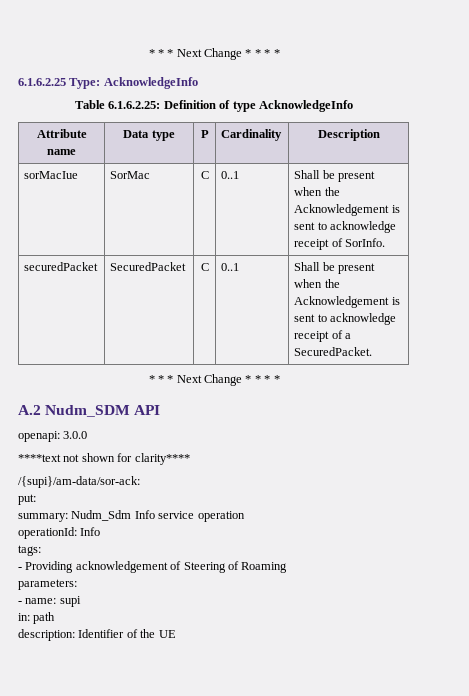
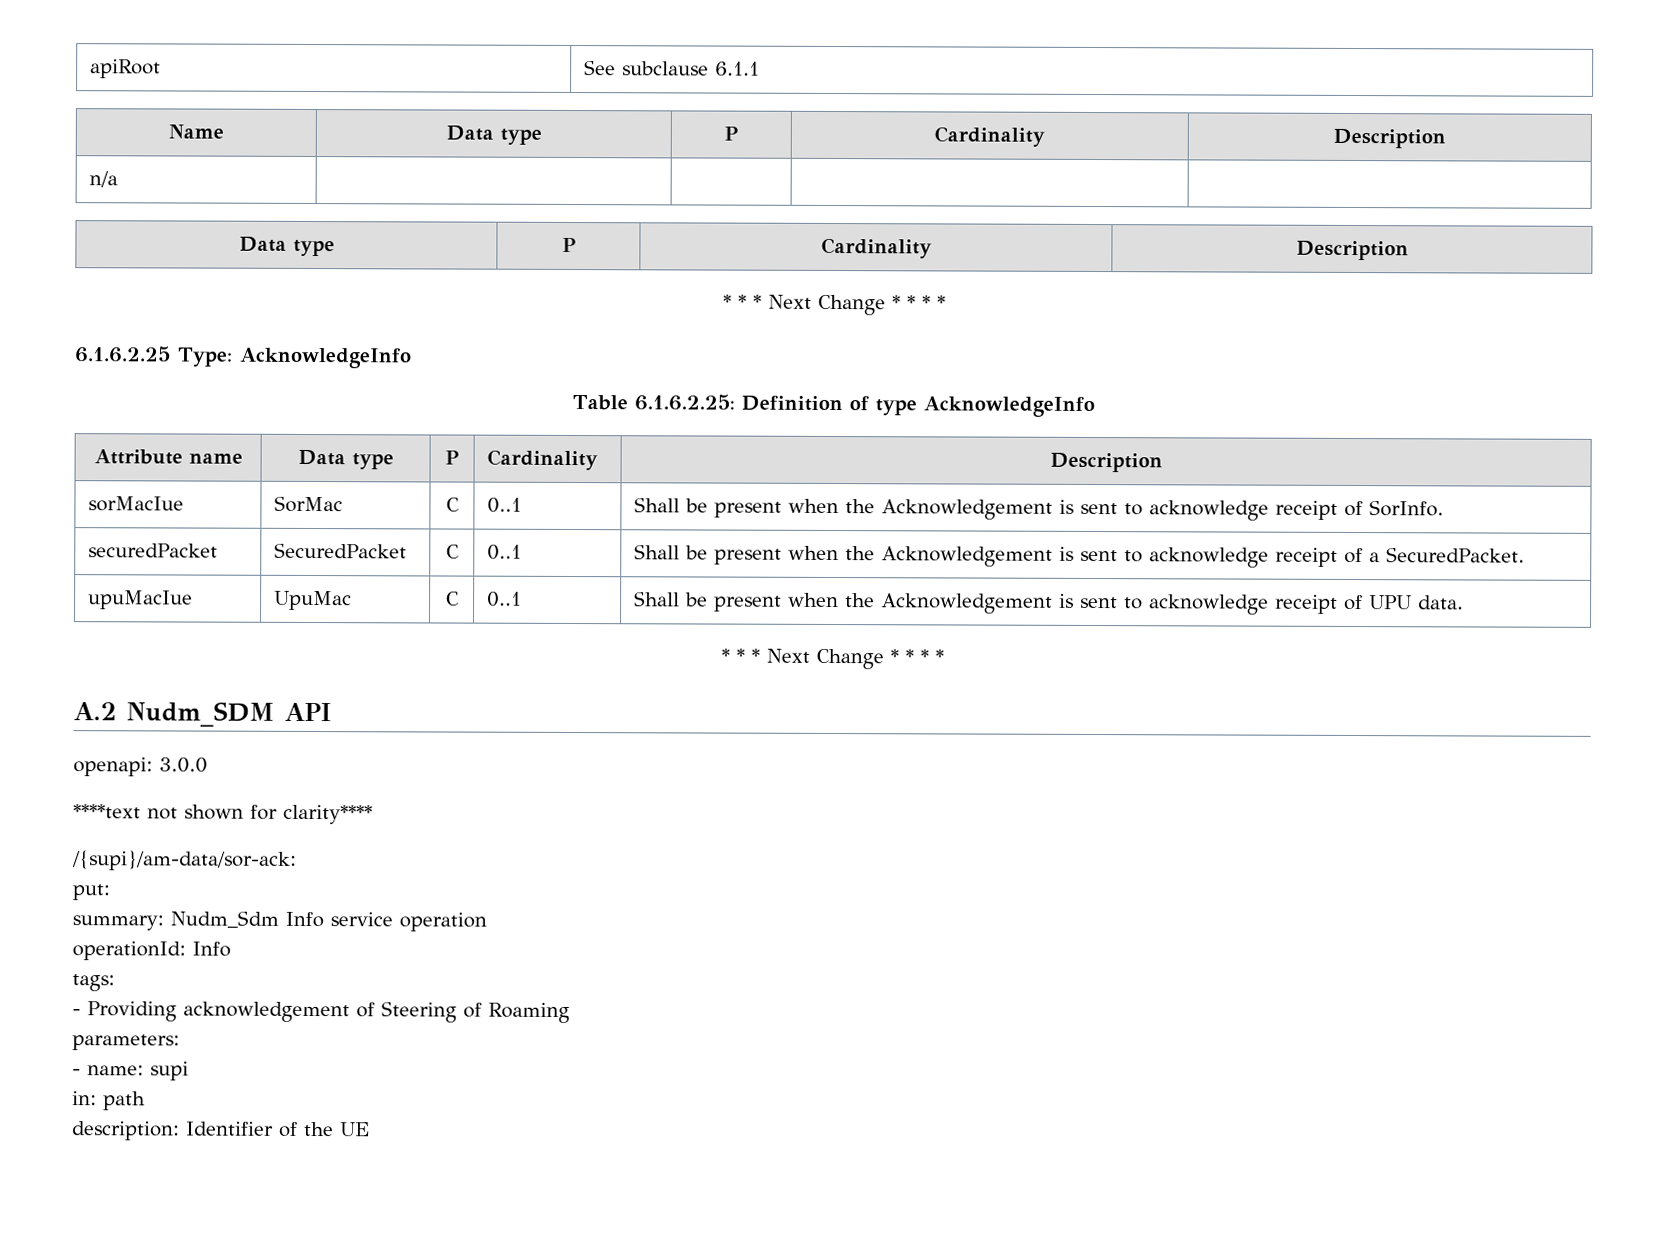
+ apiRoot | See subclause 6.1.1
+ Name | Data type | P | Cardinality | Description
+ n/a | | | |
+ Data type | P | Cardinality | Description
+ upuMacIue | UpuMac | C | 0..1 | Shall be present when the Acknowledgement is sent to acknowledge receipt of UPU data.

